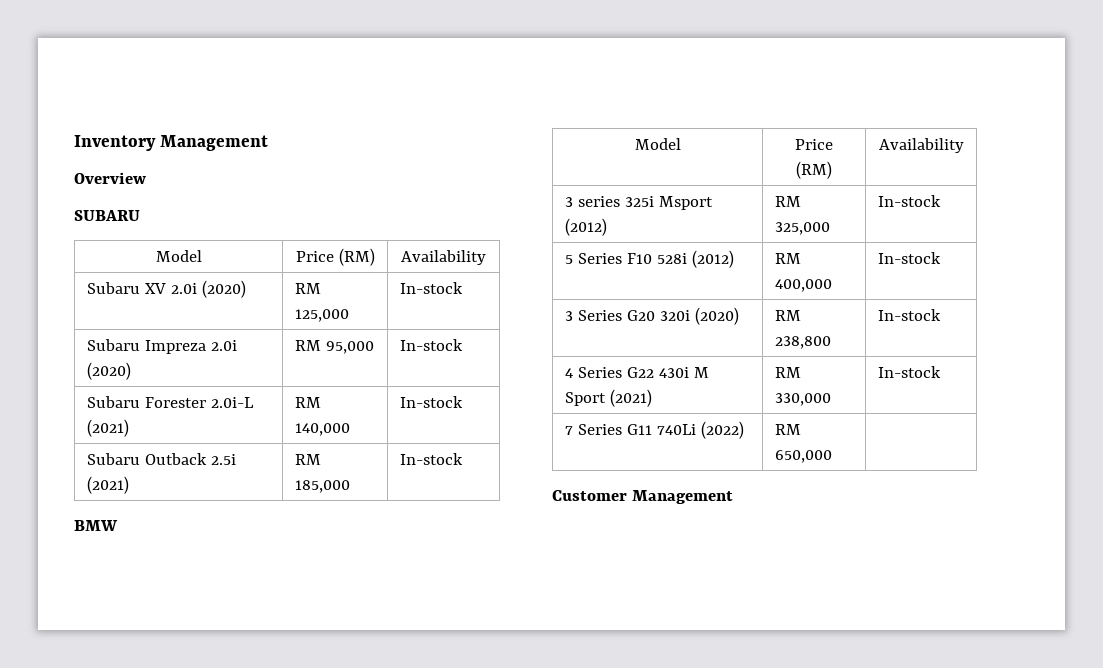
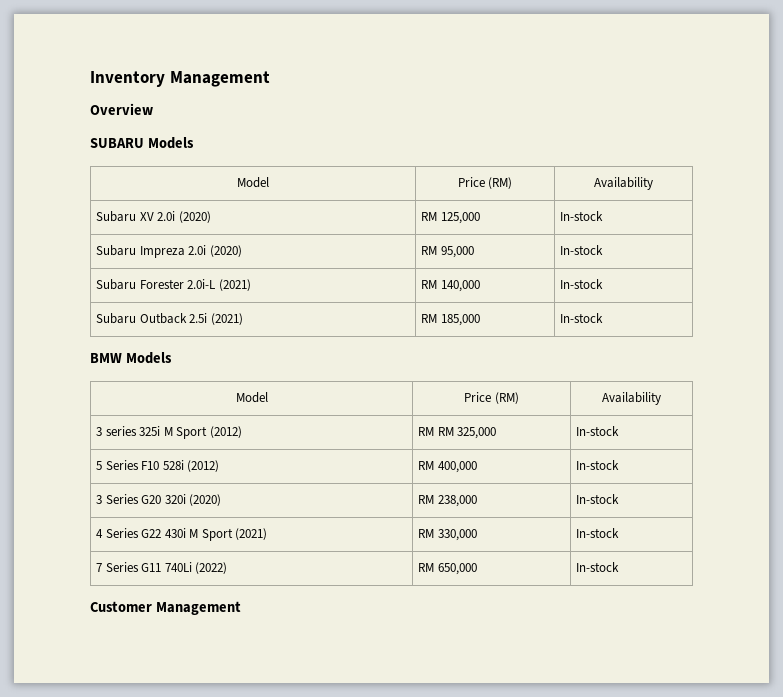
- SUBARU
+ SUBARU Models
- BMW
+ BMW Models
- 3 series 325i Msport (2012) | RM 325,000 | In-stock
+ 3 series 325i M Sport (2012) | RM RM 325,000 | In-stock
- 3 Series G20 320i (2020) | RM 238,800 | In-stock
+ 3 Series G20 320i (2020) | RM 238,000 | In-stock
- 7 Series G11 740Li (2022) | RM 650,000 |
+ 7 Series G11 740Li (2022) | RM 650,000 | In-stock

